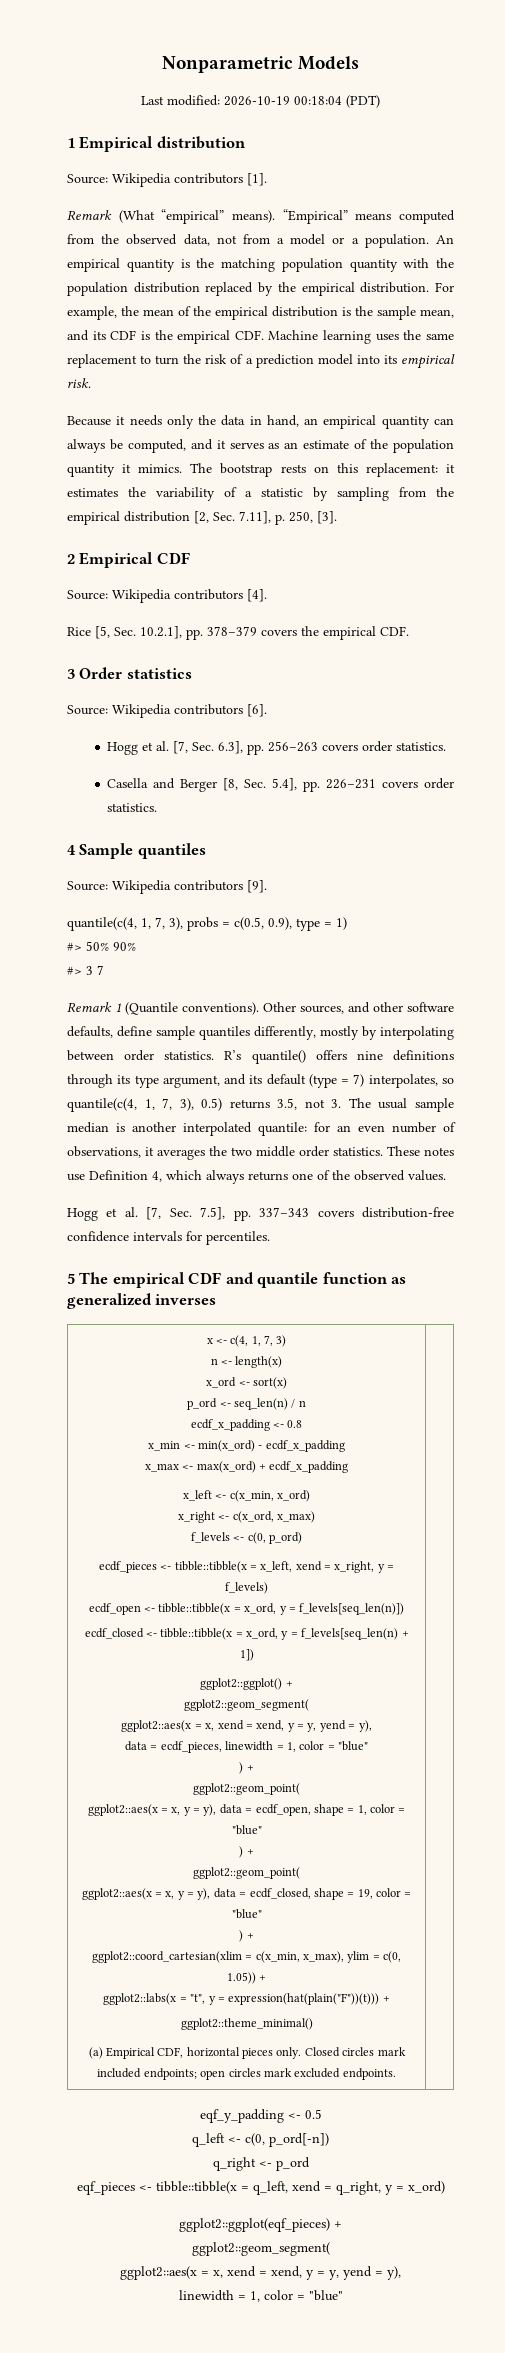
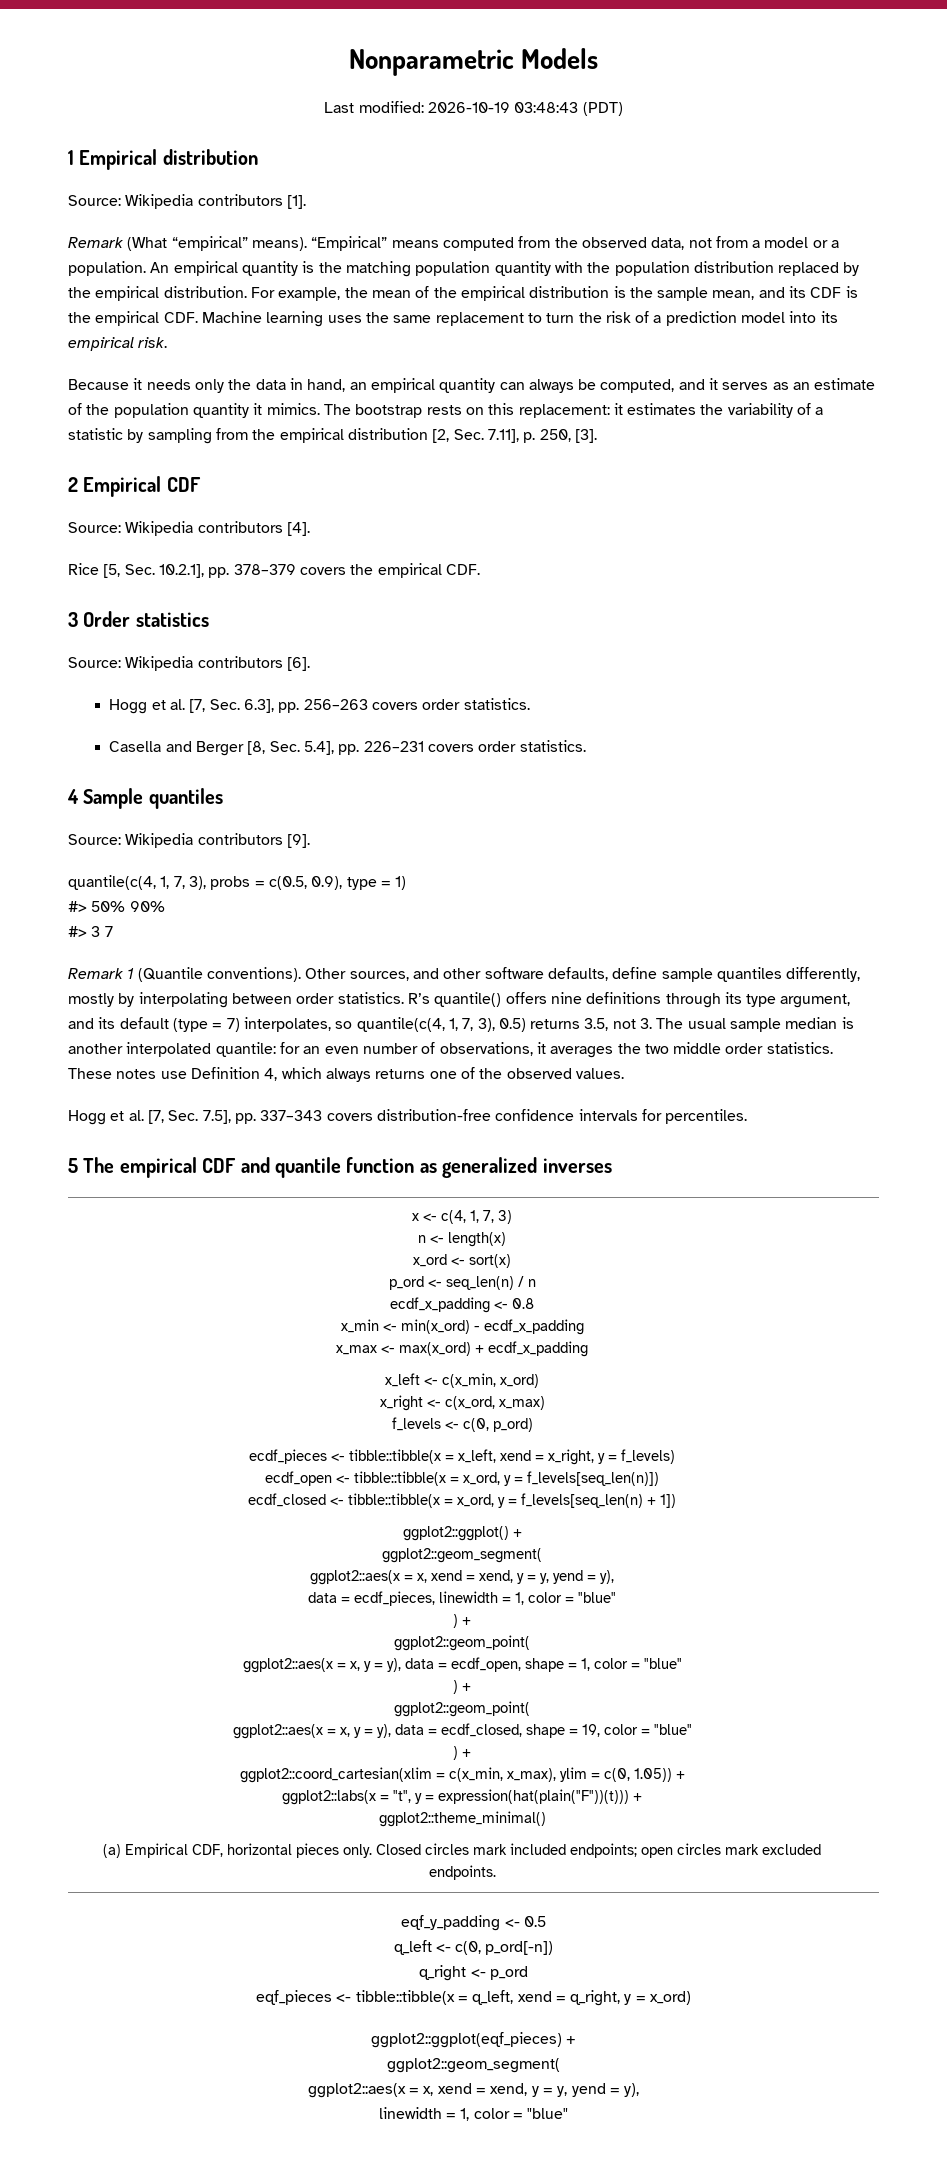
- Last modified: 2026-10-19 00:18:04 (PDT)
+ Last modified: 2026-10-19 03:48:43 (PDT)

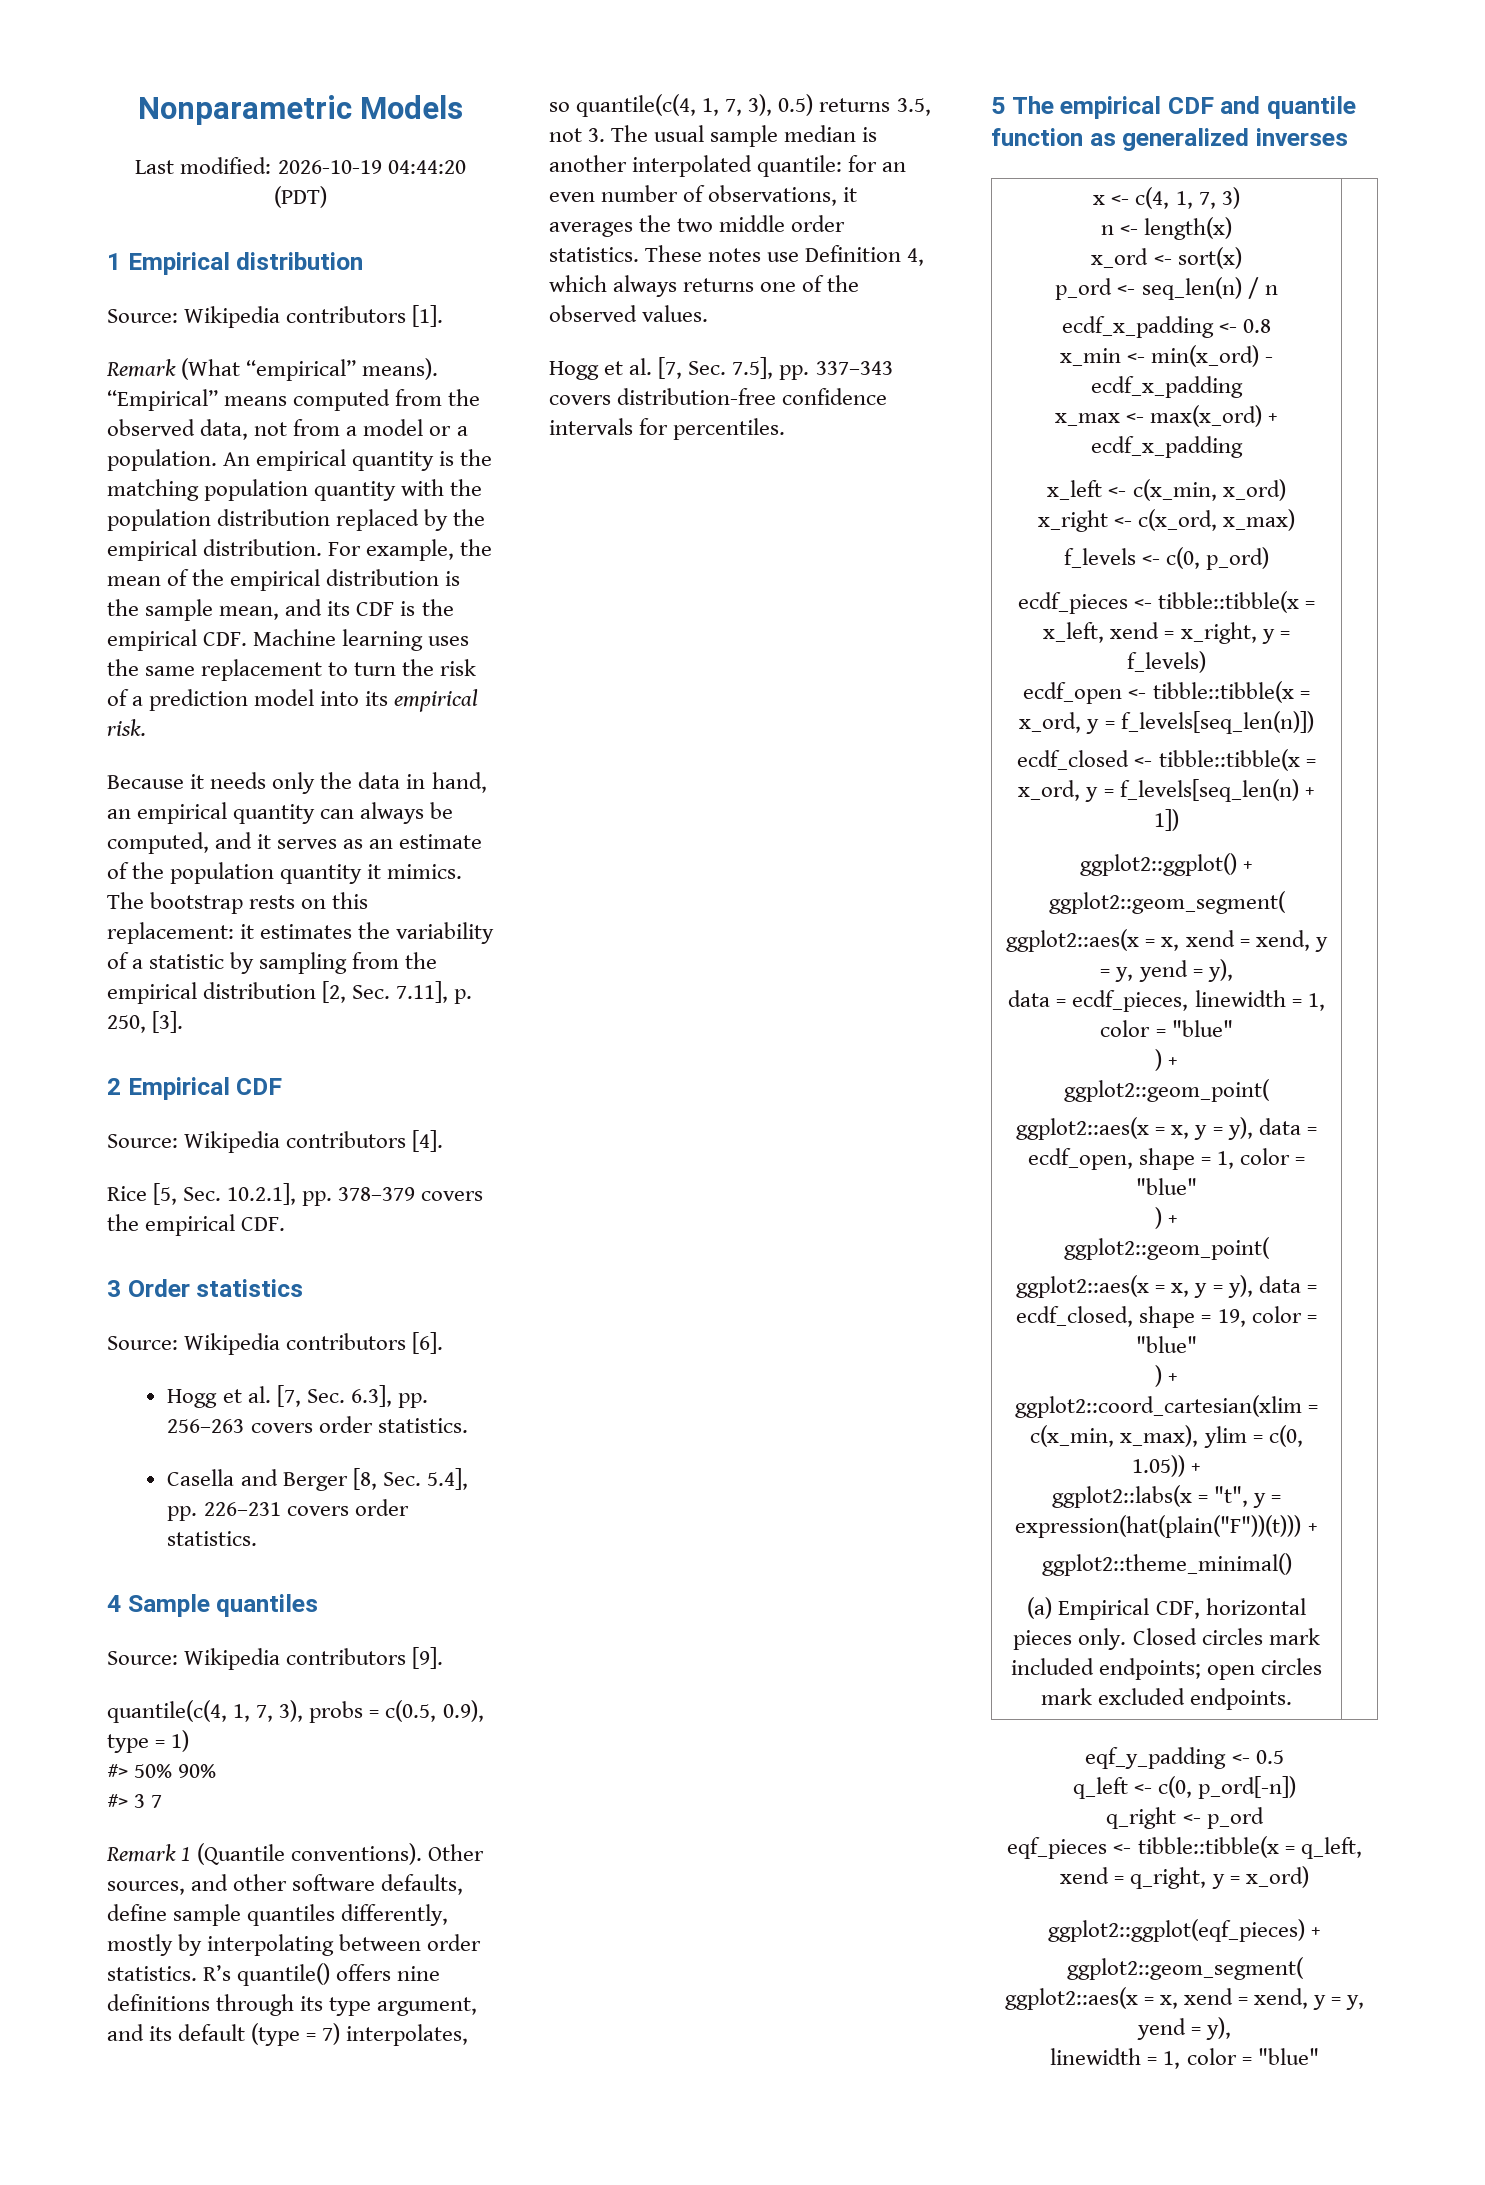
- Last modified: 2026-10-19 03:48:43 (PDT)
+ Last modified: 2026-10-19 04:44:20 (PDT)

